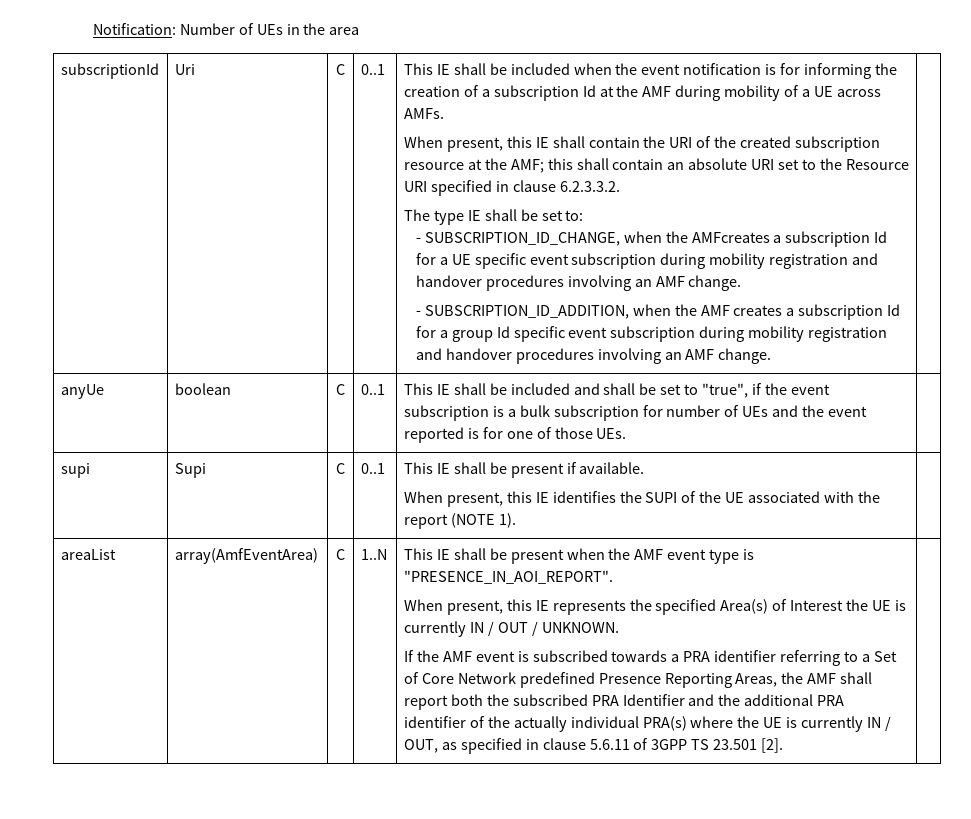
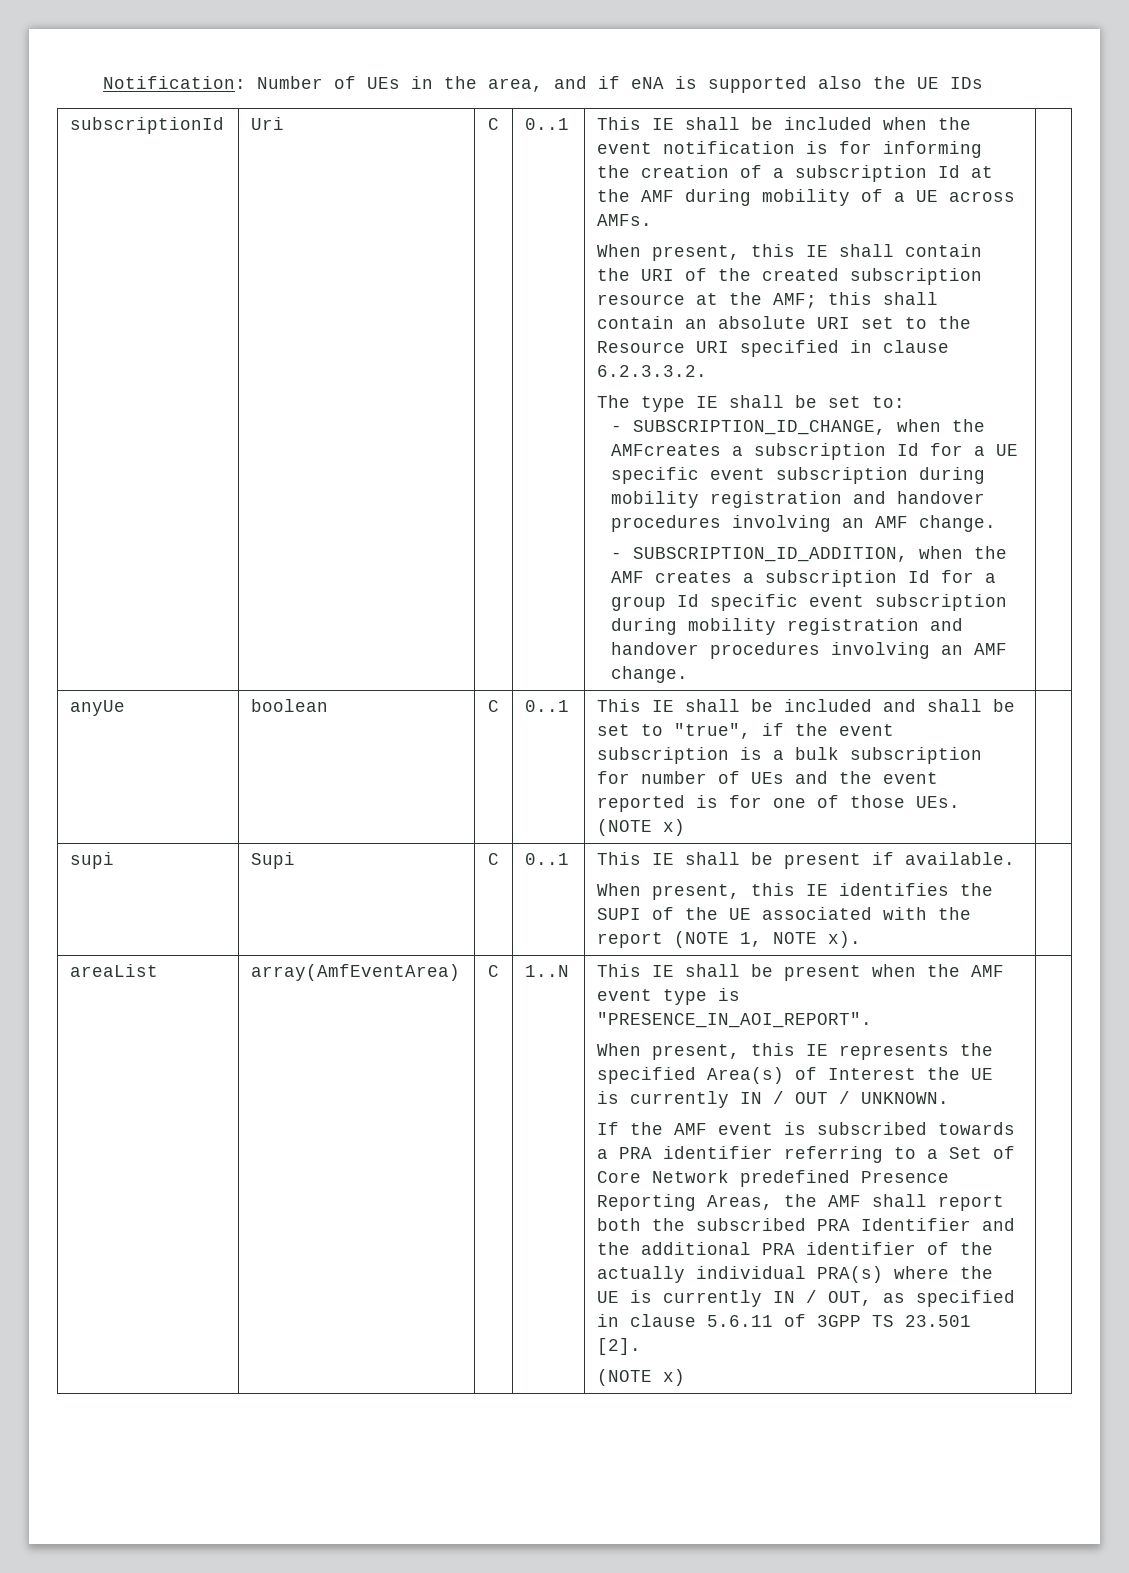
- Notification: Number of UEs in the area
+ Notification: Number of UEs in the area, and if eNA is supported also the UE IDs
- anyUe | boolean | C | 0..1 | This IE shall be included and shall be set to "true", if the event subscription is a bulk subscription for number of UEs and the event reported is for one of those UEs. |
+ anyUe | boolean | C | 0..1 | This IE shall be included and shall be set to "true", if the event subscription is a bulk subscription for number of UEs and the event reported is for one of those UEs. (NOTE x) |
  supi | Supi | C | 0..1 | This IE shall be present if available.
- When present, this IE identifies the SUPI of the UE associated with the report (NOTE 1). |
+ When present, this IE identifies the SUPI of the UE associated with the report (NOTE 1, NOTE x). |
  If the AMF event is subscribed towards a PRA identifier referring to a Set of Core Network predefined Presence Reporting Areas, the AMF shall report both the subscribed PRA Identifier and the additional PRA identifier of the actually individual PRA(s) where the UE is currently IN / OUT, as specified in clause 5.6.11 of 3GPP TS 23.501 [2].
+ (NOTE x)

